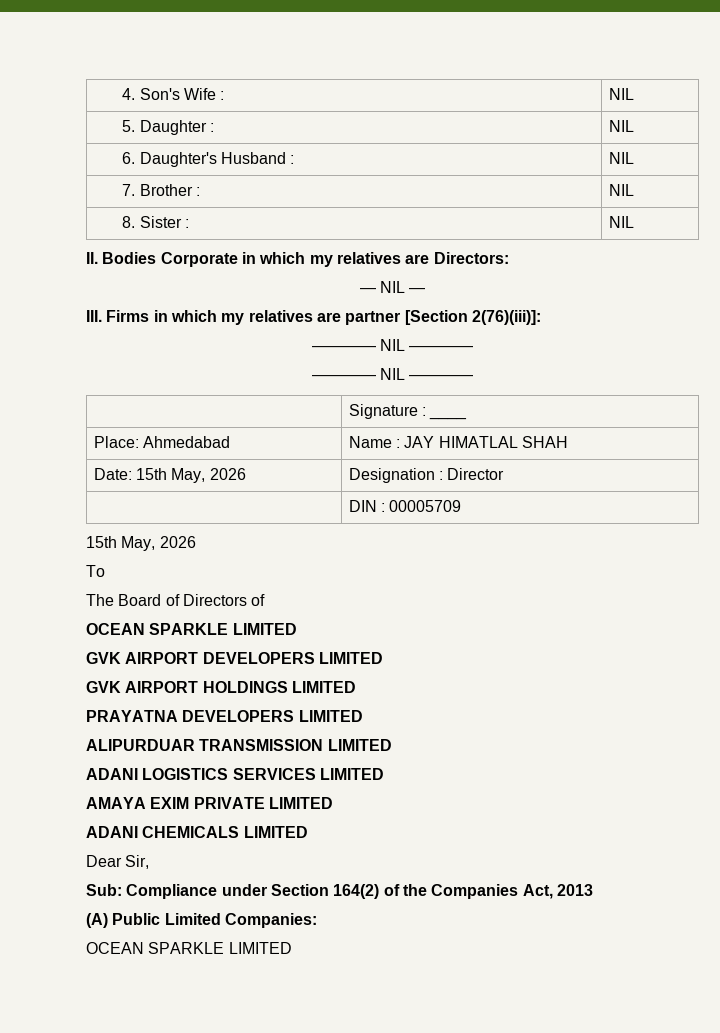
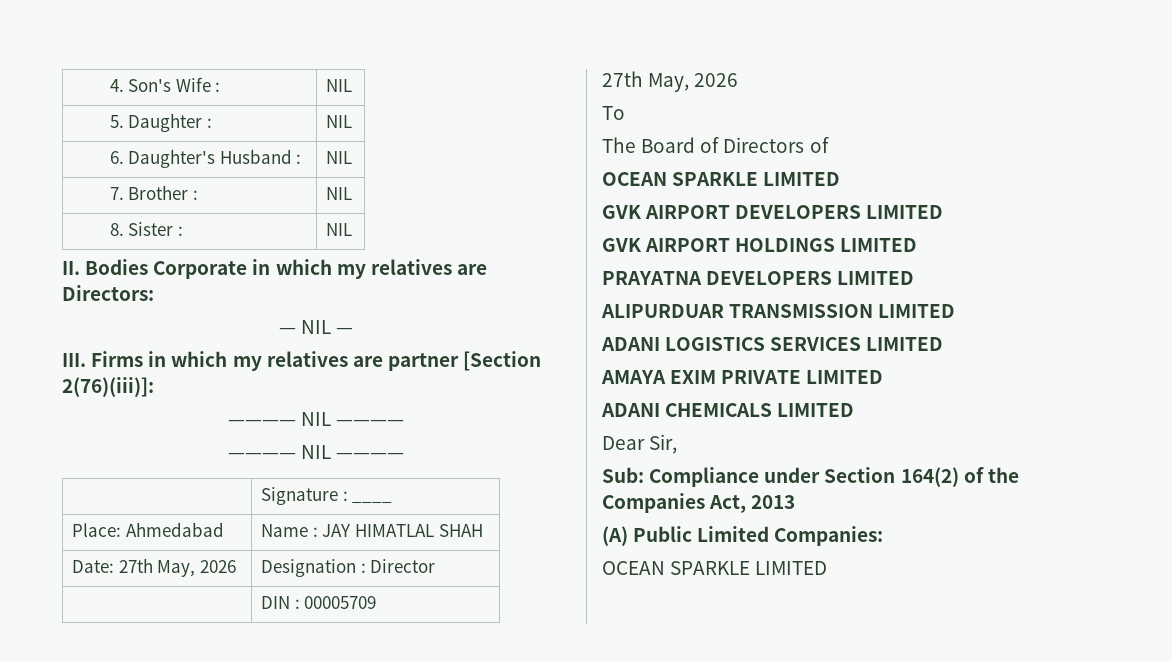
- Date: 15th May, 2026 | Designation : Director
+ Date: 27th May, 2026 | Designation : Director
  | DIN : 00005709
- 15th May, 2026
+ 27th May, 2026

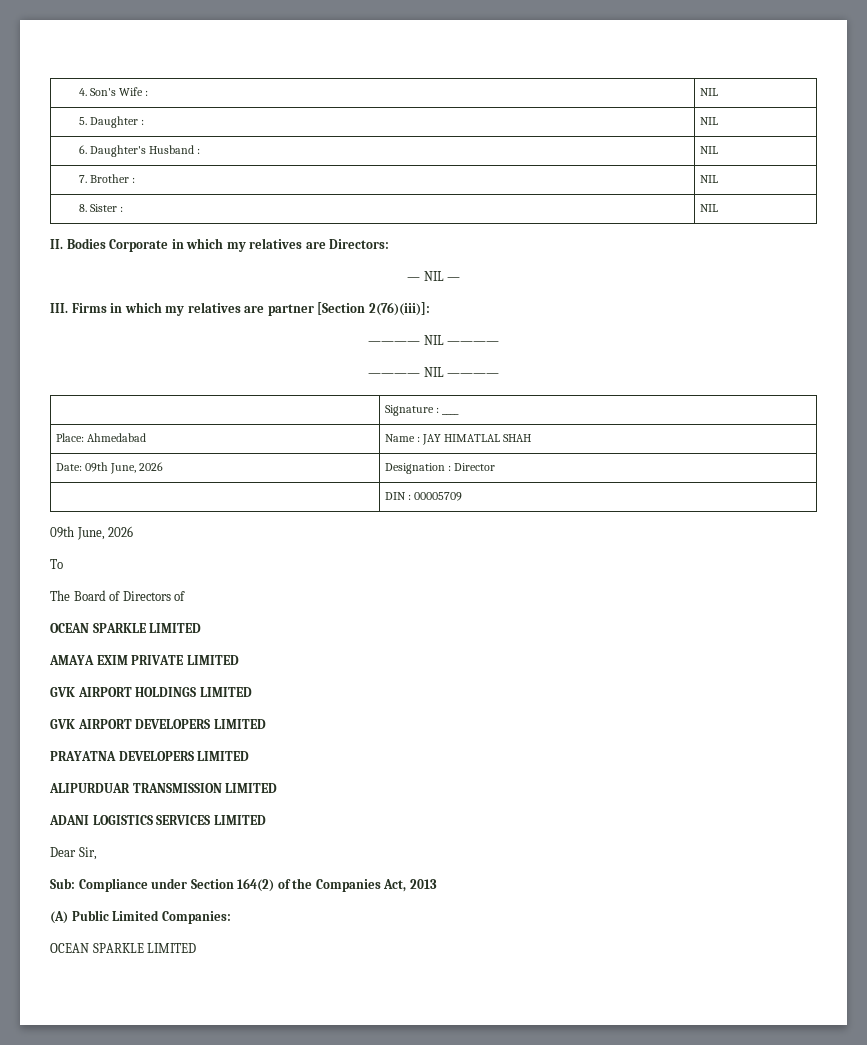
- Date: 27th May, 2026 | Designation : Director
+ Date: 09th June, 2026 | Designation : Director
  | DIN : 00005709
- 27th May, 2026
+ 09th June, 2026
- GVK AIRPORT DEVELOPERS LIMITED
+ AMAYA EXIM PRIVATE LIMITED
+ GVK AIRPORT DEVELOPERS LIMITED
- AMAYA EXIM PRIVATE LIMITED
- ADANI CHEMICALS LIMITED

